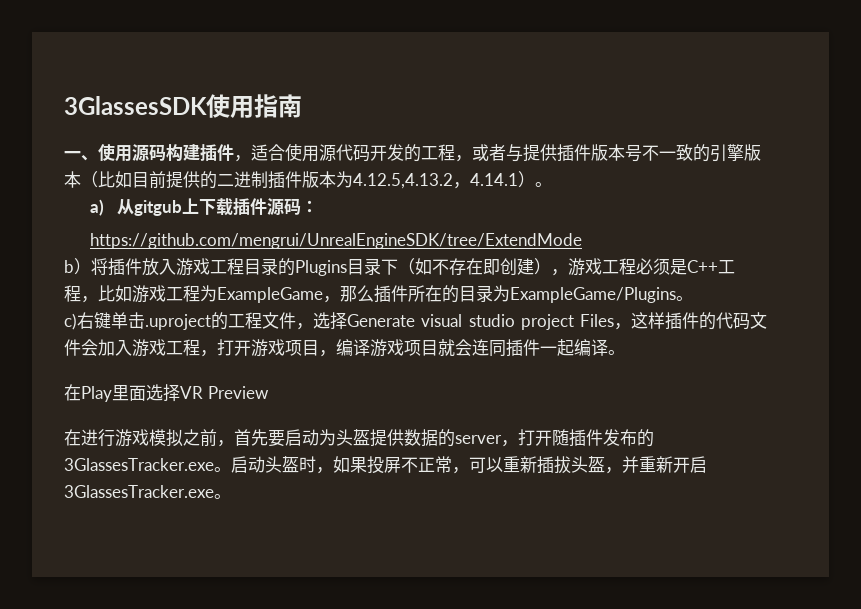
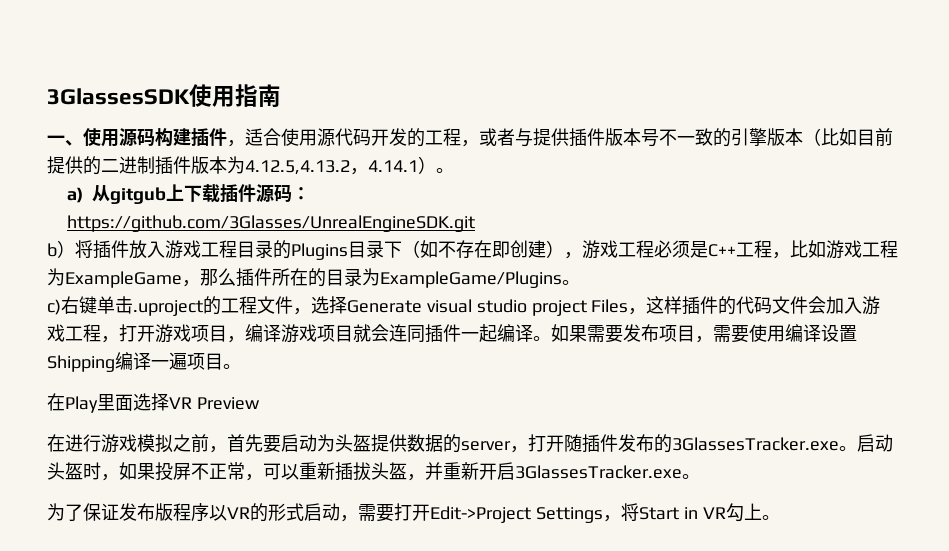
- https://github.com/mengrui/UnrealEngineSDK/tree/ExtendMode
+ https://github.com/3Glasses/UnrealEngineSDK.git
+ 如果需要发布项目，需要使用编译设置Shipping编译一遍项目。
+ 为了保证发布版程序以VR的形式启动，需要打开Edit->Project Settings，将Start in VR勾上。

